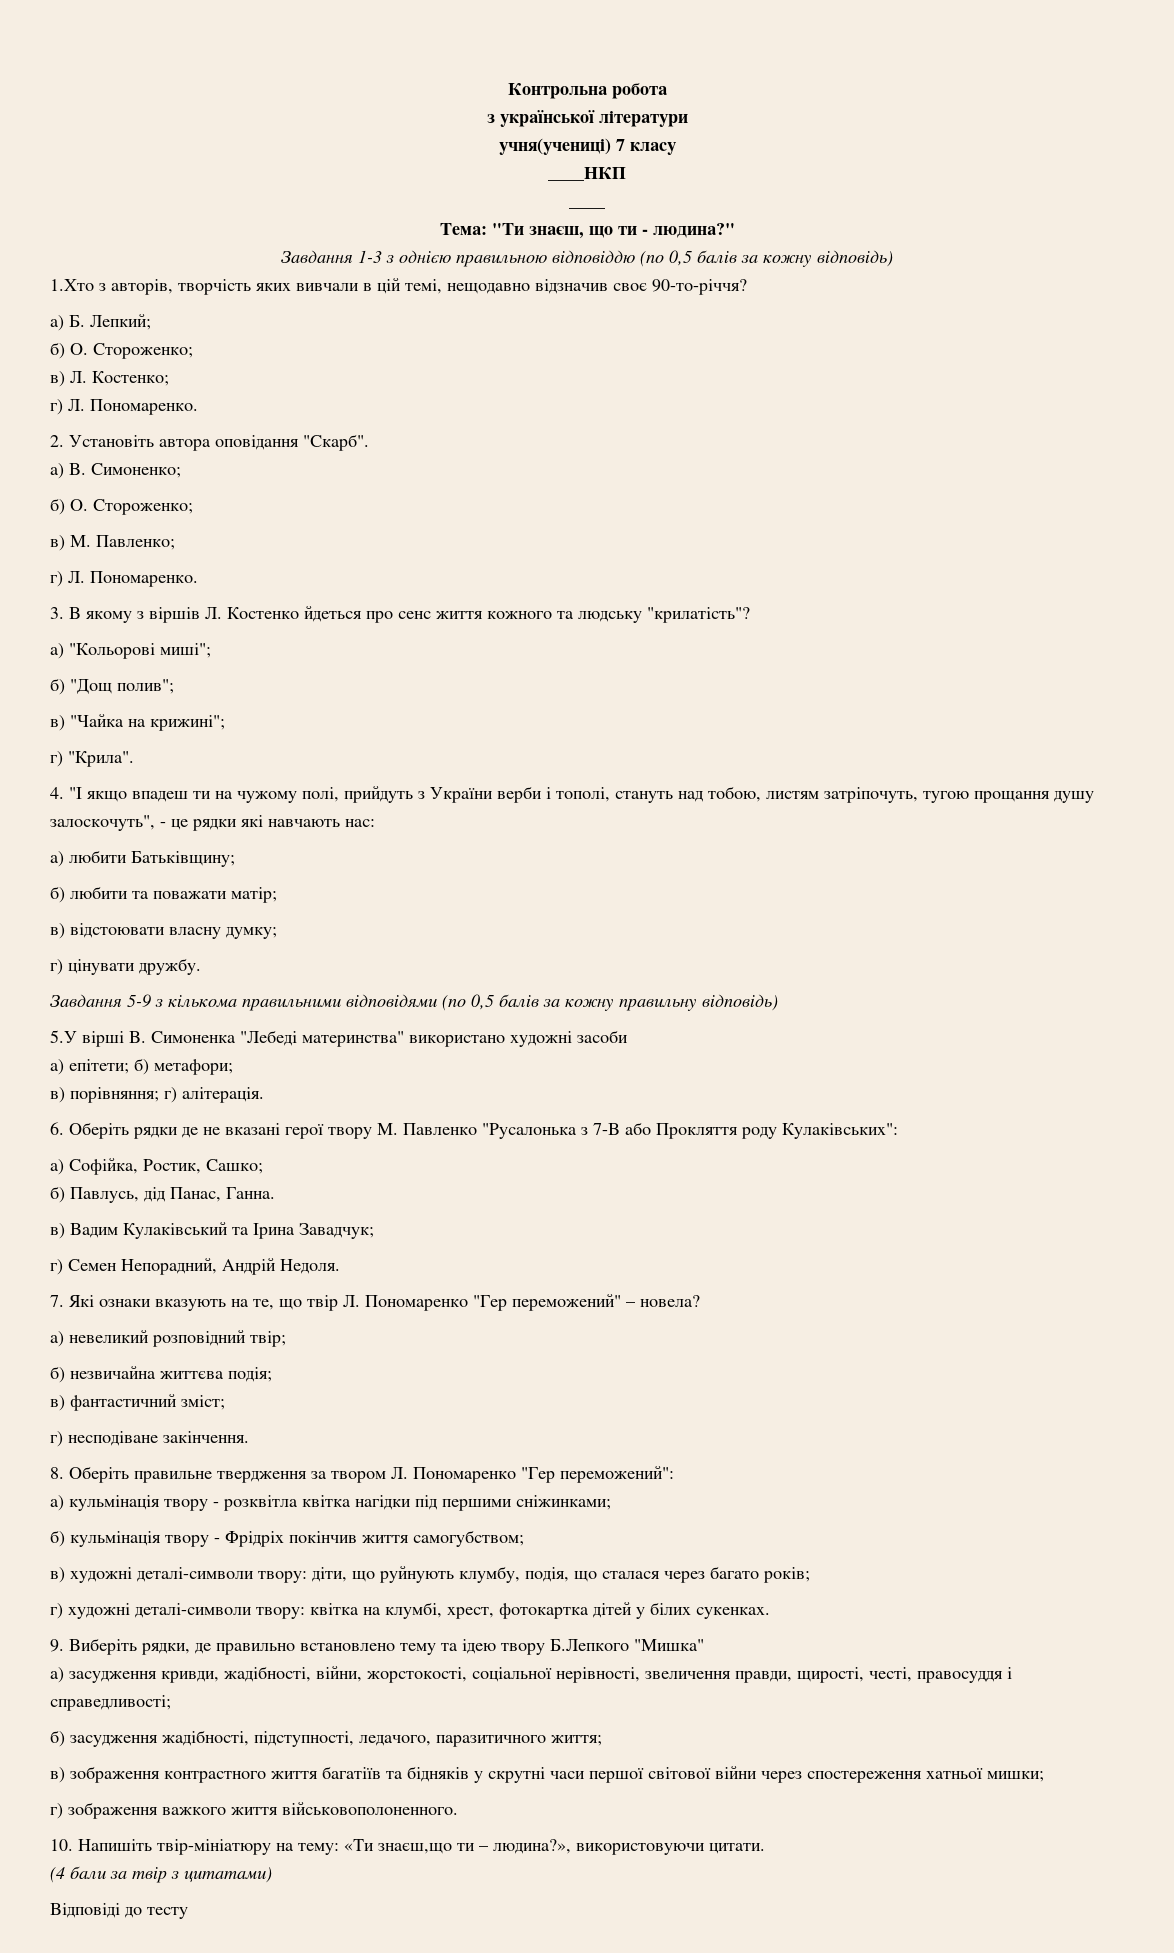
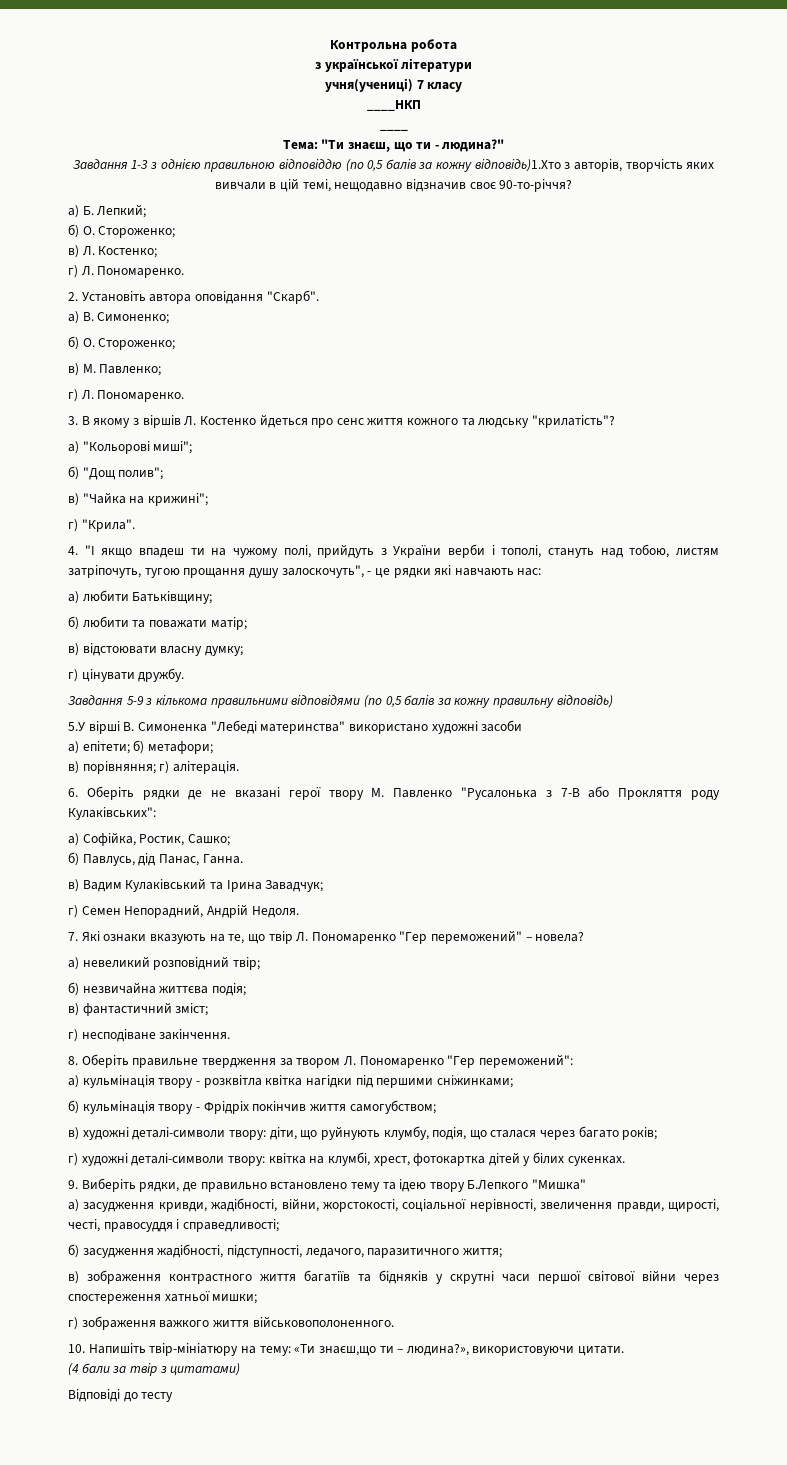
- Завдання 1-3 з однією правильною відповіддю (по 0,5 балів за кожну відповідь)
- 1.Хто з авторів, творчість яких вивчали в цій темі, нещодавно відзначив своє 90-то-річчя?
+ Завдання 1-3 з однією правильною відповіддю (по 0,5 балів за кожну відповідь)1.Хто з авторів, творчість яких вивчали в цій темі, нещодавно відзначив своє 90-то-річчя?

